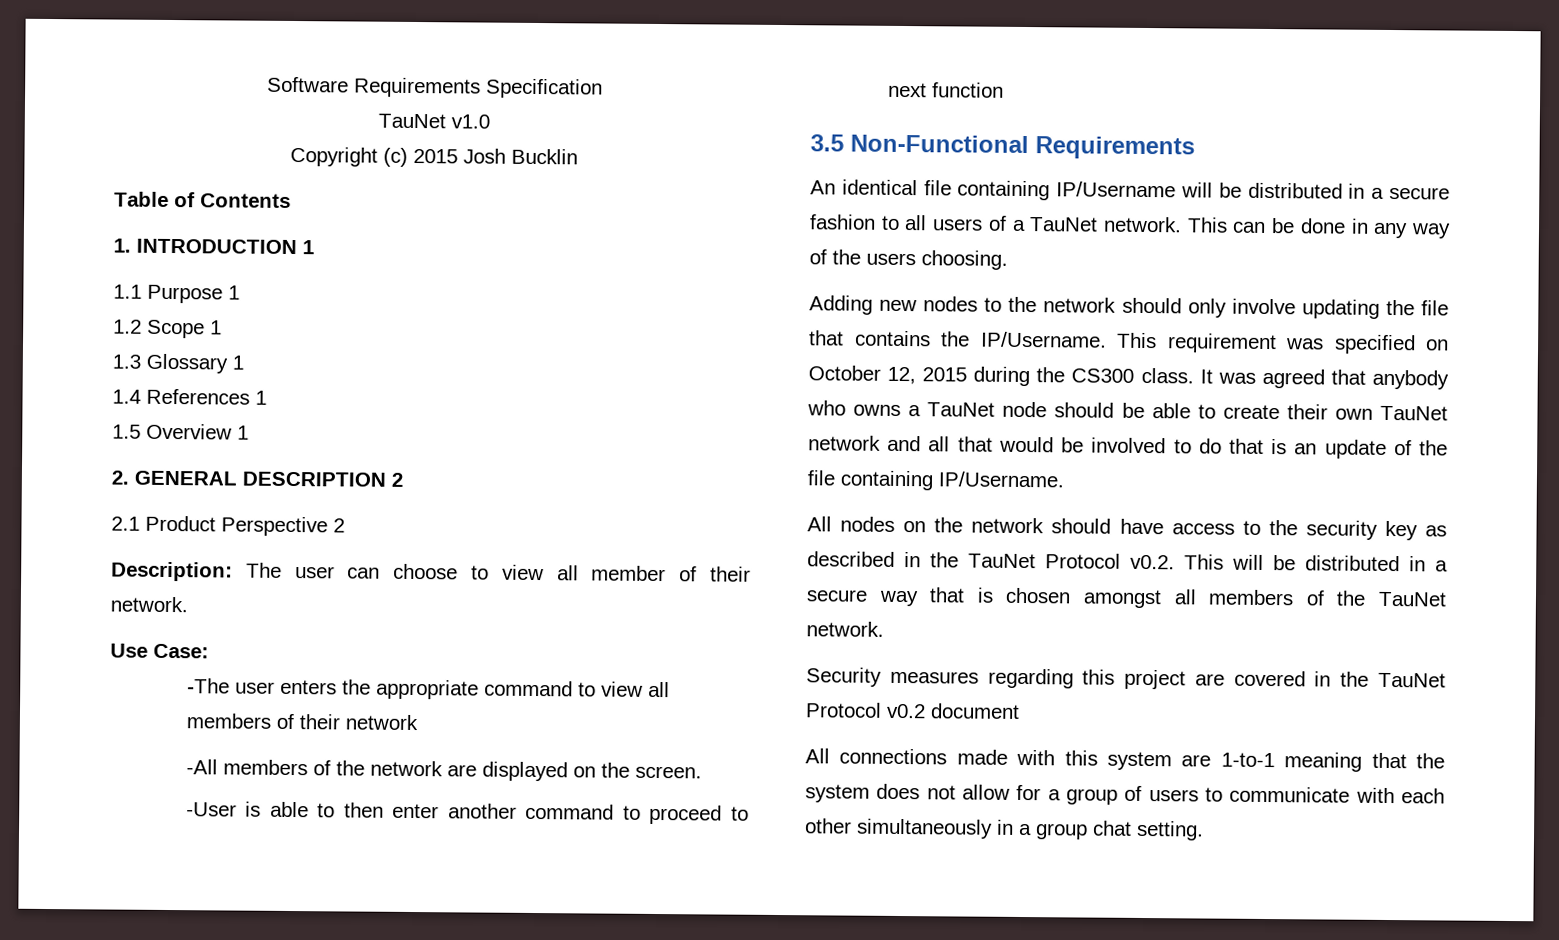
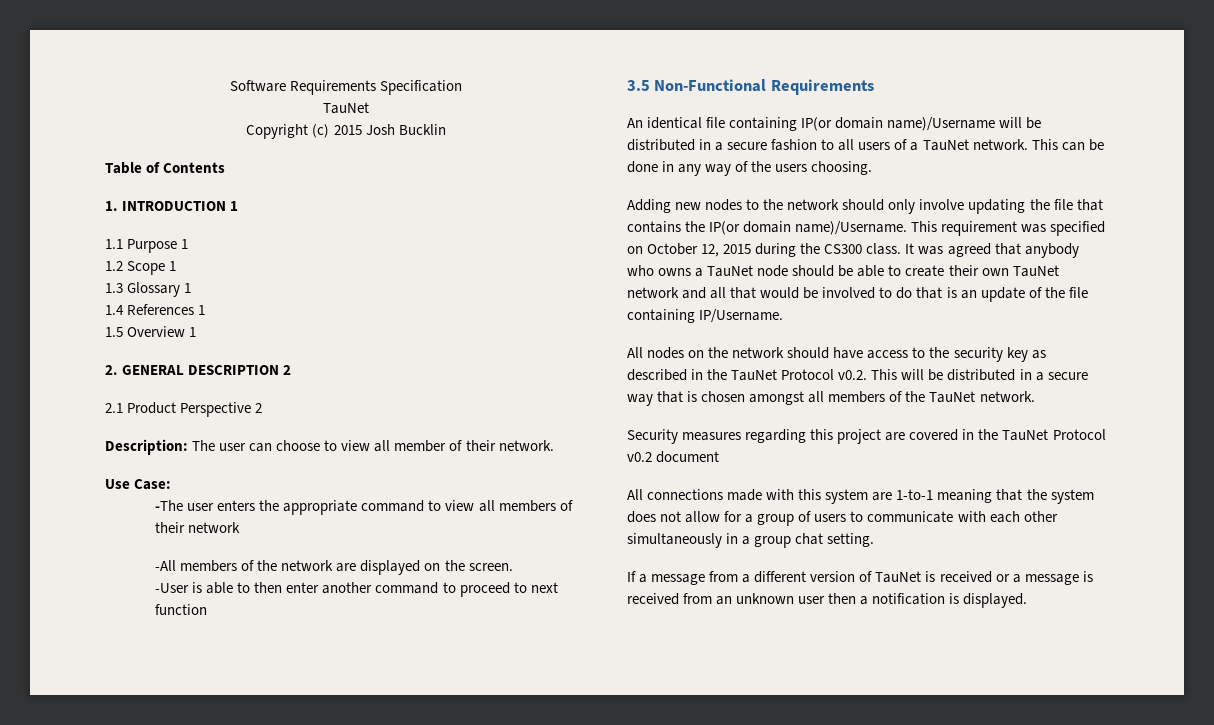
  Software Requirements Specification
- TauNet v1.0
+ TauNet
- An identical file containing IP/Username will be distributed in a secure fashion to all users of a TauNet network.
+ An identical file containing IP(or domain name)/Username will be distributed in a secure fashion to all users of a TauNet network.
- Adding new nodes to the network should only involve updating the file that contains the IP/Username.
+ Adding new nodes to the network should only involve updating the file that contains the IP(or domain name)/Username.
+ If a message from a different version of TauNet is received or a message is received from an unknown user then a notification is displayed.

